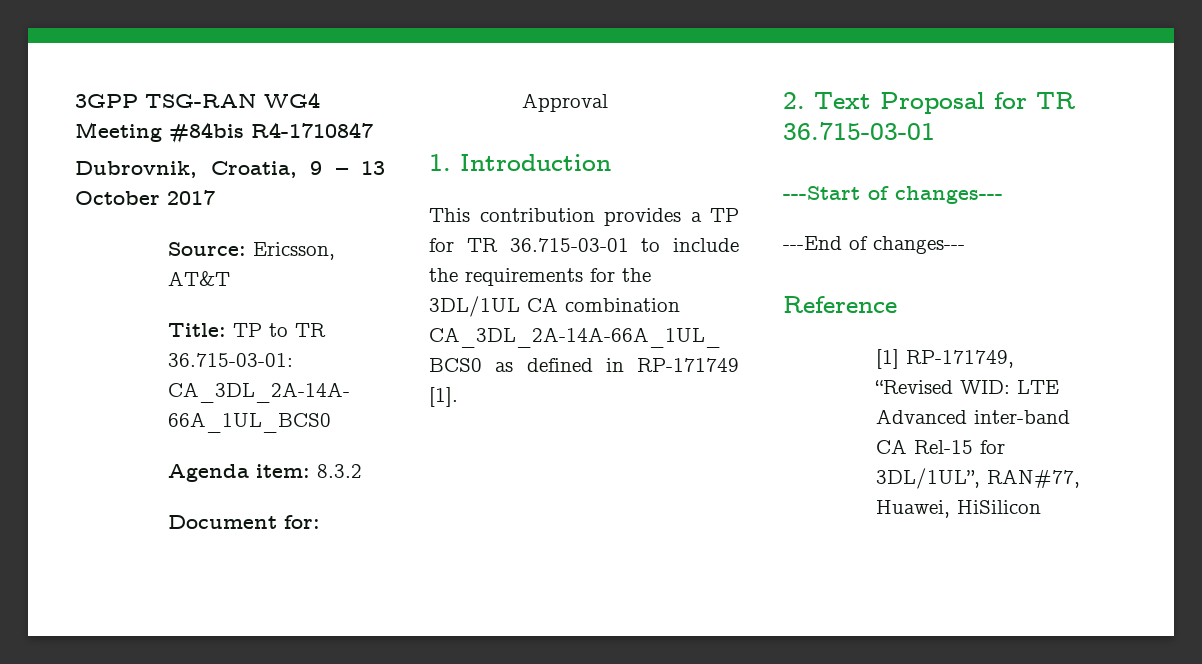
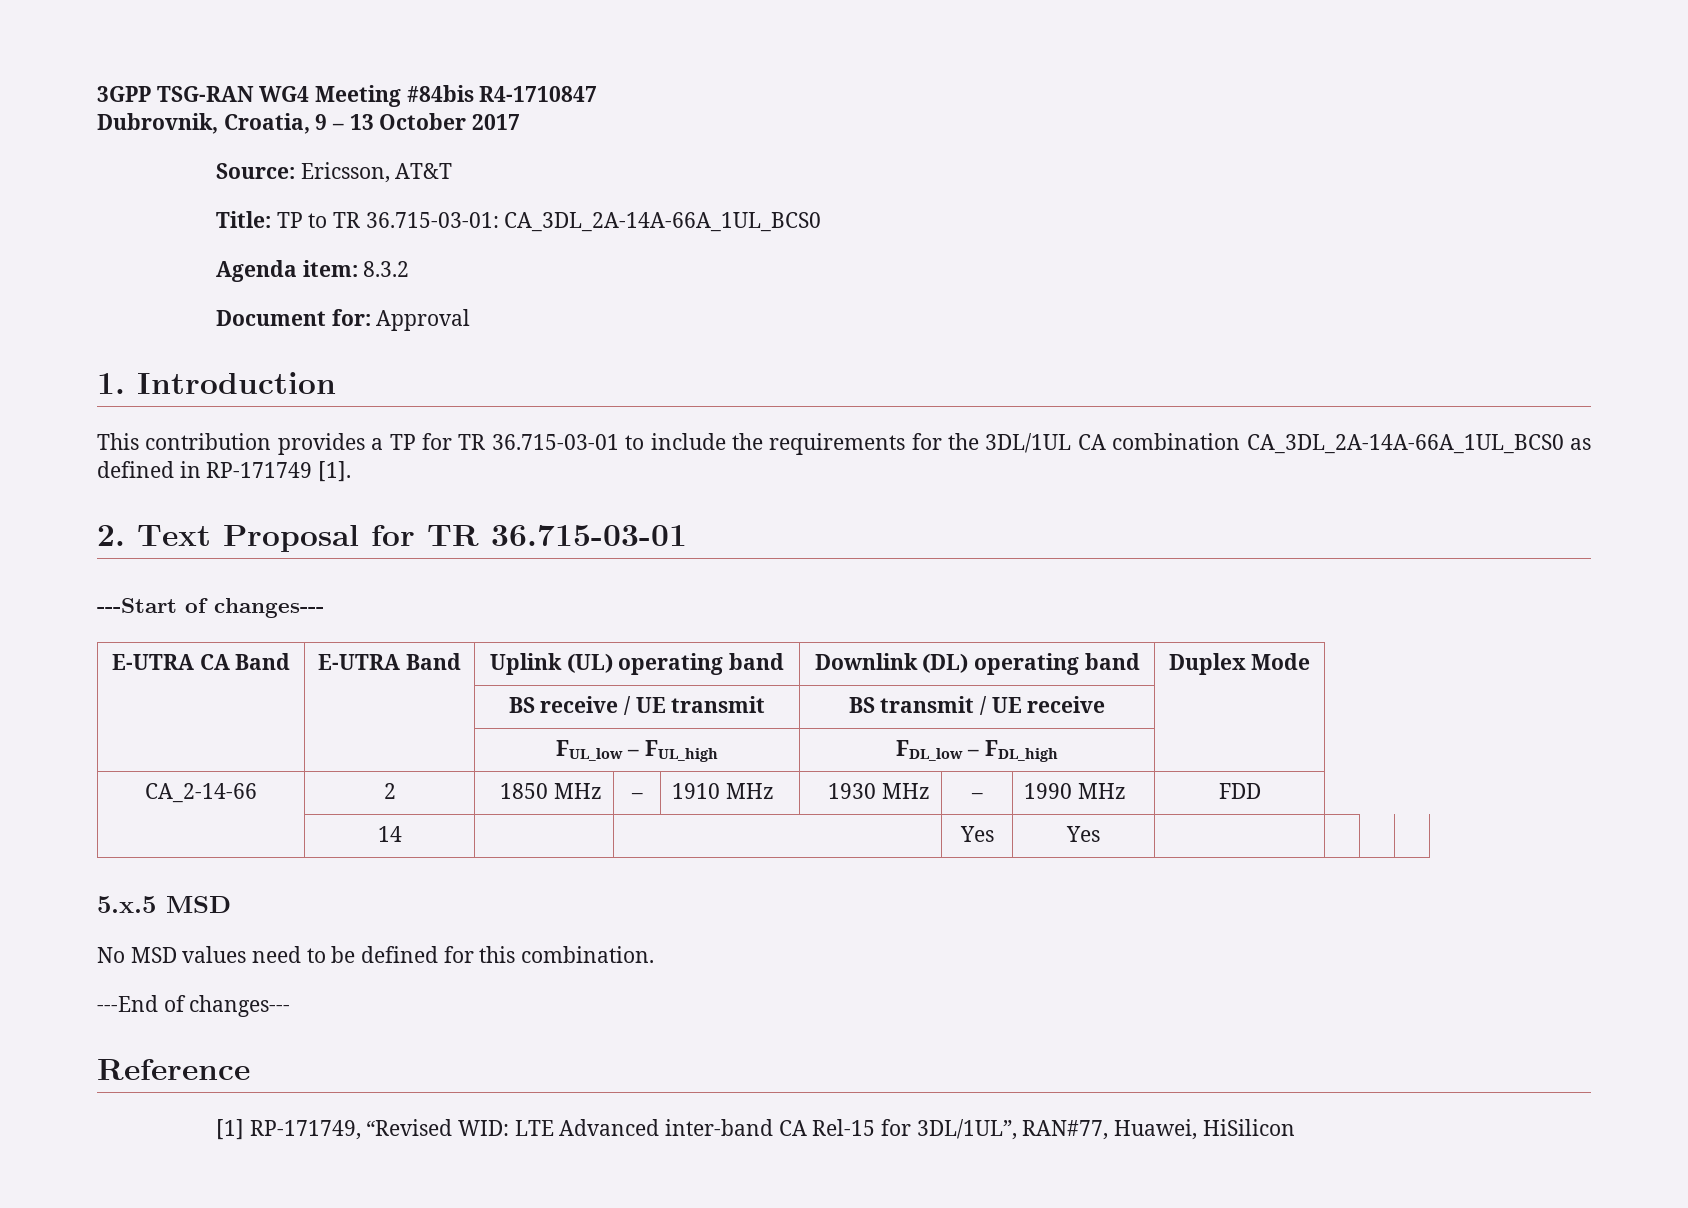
+ E-UTRA CA Band | E-UTRA Band | Uplink (UL) operating band | Downlink (DL) operating band | Duplex Mode
+ | | BS receive / UE transmit | BS transmit / UE receive |
+ | | FUL_low – FUL_high | FDL_low – FDL_high |
+ CA_2-14-66 | 2 | 1850 MHz | – | 1910 MHz | 1930 MHz | – | 1990 MHz | FDD
+ | 14 | | | Yes | Yes | | | |
+ 5.x.5 MSD
+ No MSD values need to be defined for this combination.

